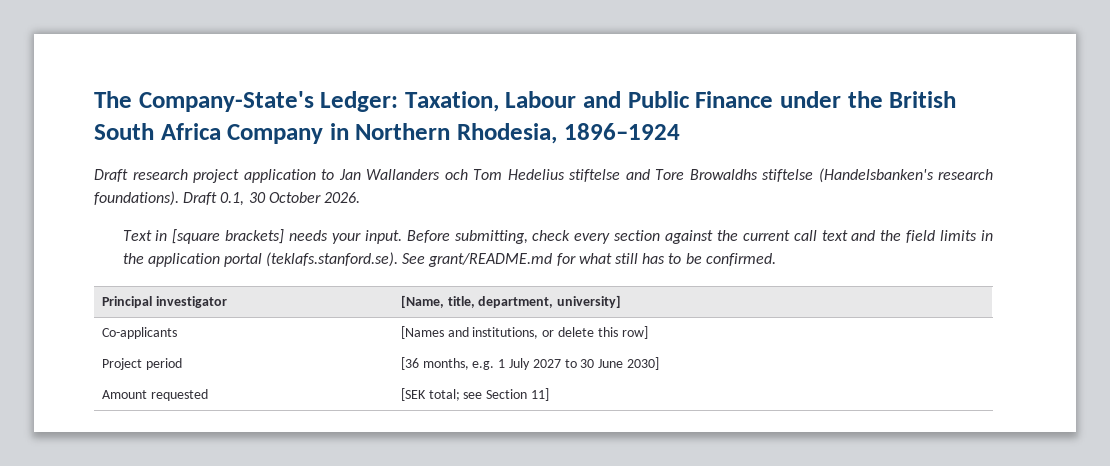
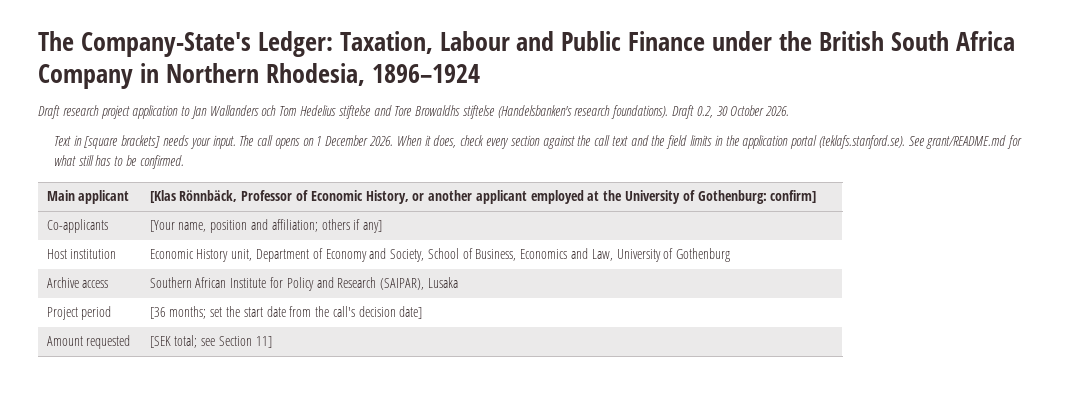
- Draft 0.1, 30 October 2026.
+ Draft 0.2, 30 October 2026.
- Before submitting, check every section against the current call text and the field limits in the application portal (teklafs.stanford.se). See grant/README.md for what still has to be confirmed.
+ The call opens on 1 December 2026. When it does, check every section against the call text and the field limits in the application portal (teklafs.stanford.se). See grant/README.md for what still has to be confirmed.
- Principal investigator | [Name, title, department, university]
- Co-applicants | [Names and institutions, or delete this row]
- Project period | [36 months, e.g. 1 July 2027 to 30 June 2030]
+ Main applicant | [Klas Rönnbäck, Professor of Economic History, or another applicant employed at the University of Gothenburg: confirm]
+ Co-applicants | [Your name, position and affiliation; others if any]
+ Host institution | Economic History unit, Department of Economy and Society, School of Business, Economics and Law, University of Gothenburg
+ Archive access | Southern African Institute for Policy and Research (SAIPAR), Lusaka
+ Project period | [36 months; set the start date from the call's decision date]

